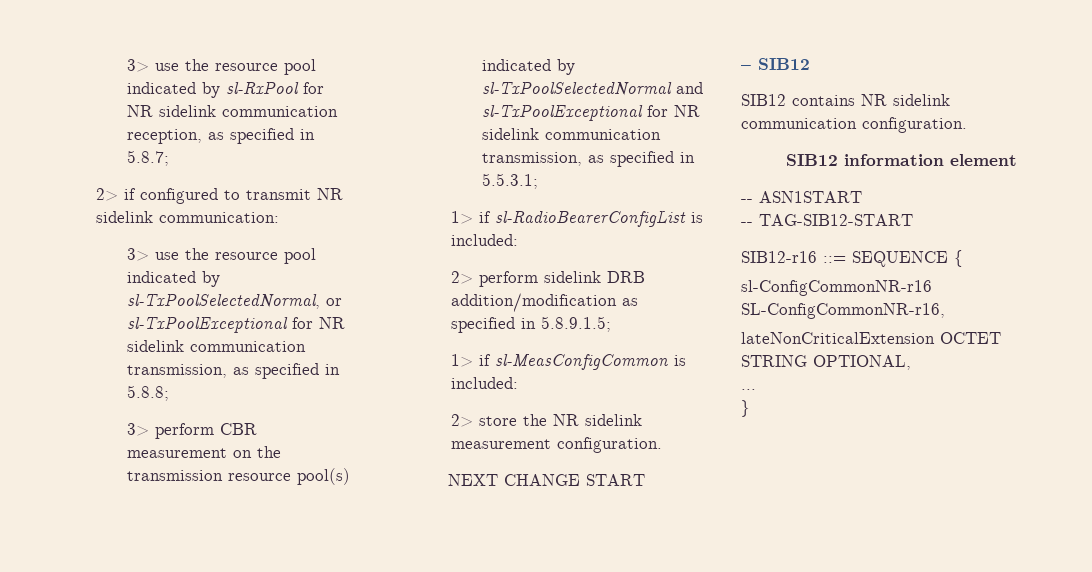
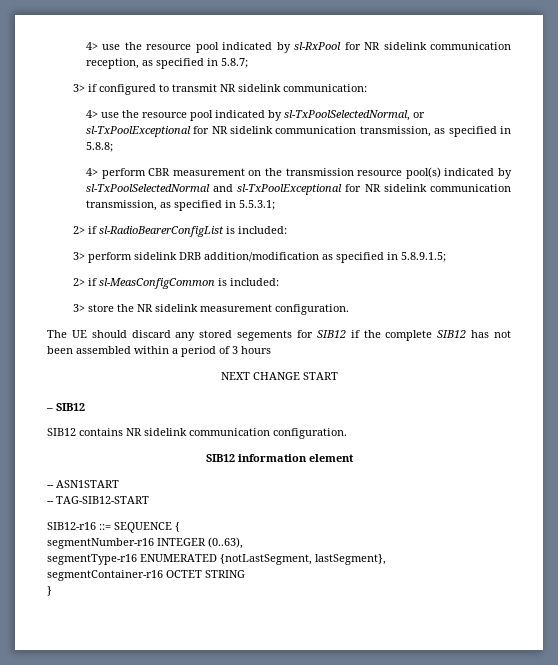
- 3> use the resource pool indicated by sl-RxPool for NR sidelink communication reception, as specified in 5.8.7;
+ 4> use the resource pool indicated by sl-RxPool for NR sidelink communication reception, as specified in 5.8.7;
- 2> if configured to transmit NR sidelink communication:
+ 3> if configured to transmit NR sidelink communication:
- 3> use the resource pool indicated by sl-TxPoolSelectedNormal, or sl-TxPoolExceptional for NR sidelink communication transmission, as specified in 5.8.8;
+ 4> use the resource pool indicated by sl-TxPoolSelectedNormal, or sl-TxPoolExceptional for NR sidelink communication transmission, as specified in 5.8.8;
- 3> perform CBR measurement on the transmission resource pool(s) indicated by sl-TxPoolSelectedNormal and sl-TxPoolExceptional for NR sidelink communication transmission, as specified in 5.5.3.1;
+ 4> perform CBR measurement on the transmission resource pool(s) indicated by sl-TxPoolSelectedNormal and sl-TxPoolExceptional for NR sidelink communication transmission, as specified in 5.5.3.1;
- 1> if sl-RadioBearerConfigList is included:
+ 2> if sl-RadioBearerConfigList is included:
- 2> perform sidelink DRB addition/modification as specified in 5.8.9.1.5;
+ 3> perform sidelink DRB addition/modification as specified in 5.8.9.1.5;
- 1> if sl-MeasConfigCommon is included:
+ 2> if sl-MeasConfigCommon is included:
- 2> store the NR sidelink measurement configuration.
+ 3> store the NR sidelink measurement configuration.
+ The UE should discard any stored segements for SIB12 if the complete SIB12 has not been assembled within a period of 3 hours
- sl-ConfigCommonNR-r16 SL-ConfigCommonNR-r16,
- lateNonCriticalExtension OCTET STRING OPTIONAL,
- ...
+ segmentNumber-r16 INTEGER (0..63),
+ segmentType-r16 ENUMERATED {notLastSegment, lastSegment},
+ segmentContainer-r16 OCTET STRING

